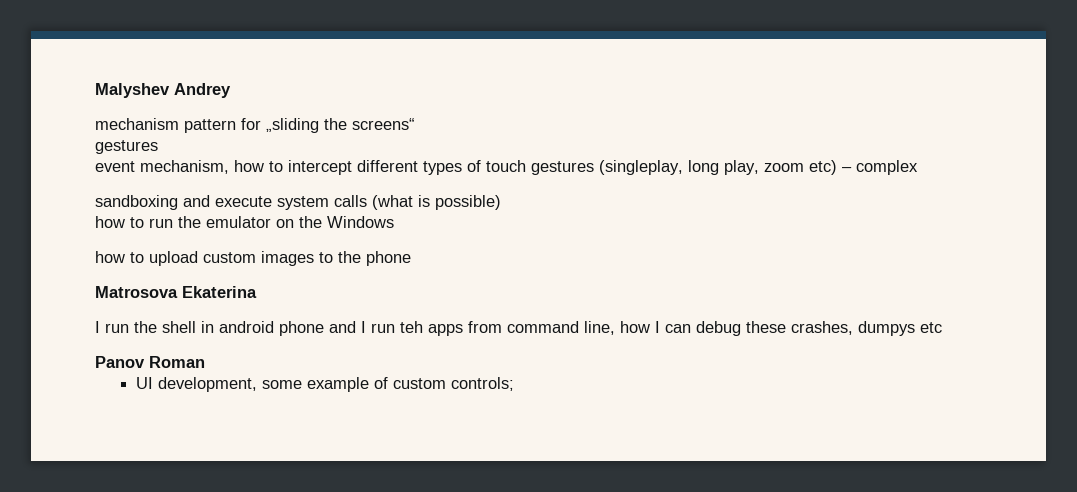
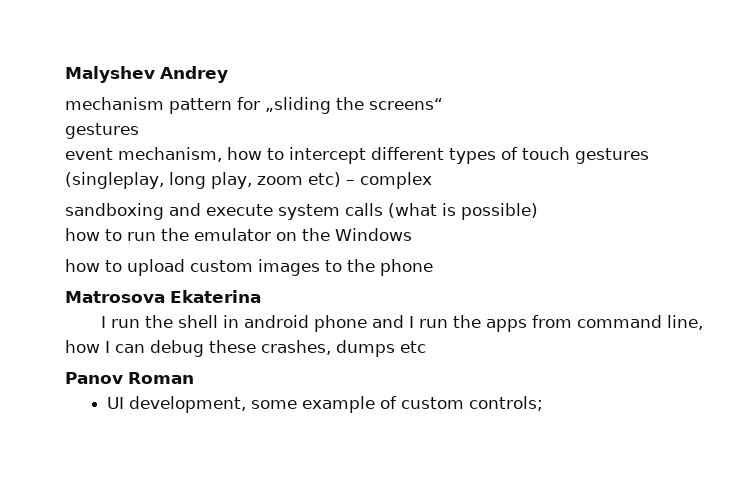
- I run the shell in android phone and I run teh apps from command line, how I can debug these crashes, dumpys etc
+ I run the shell in android phone and I run the apps from command line, how I can debug these crashes, dumps etc

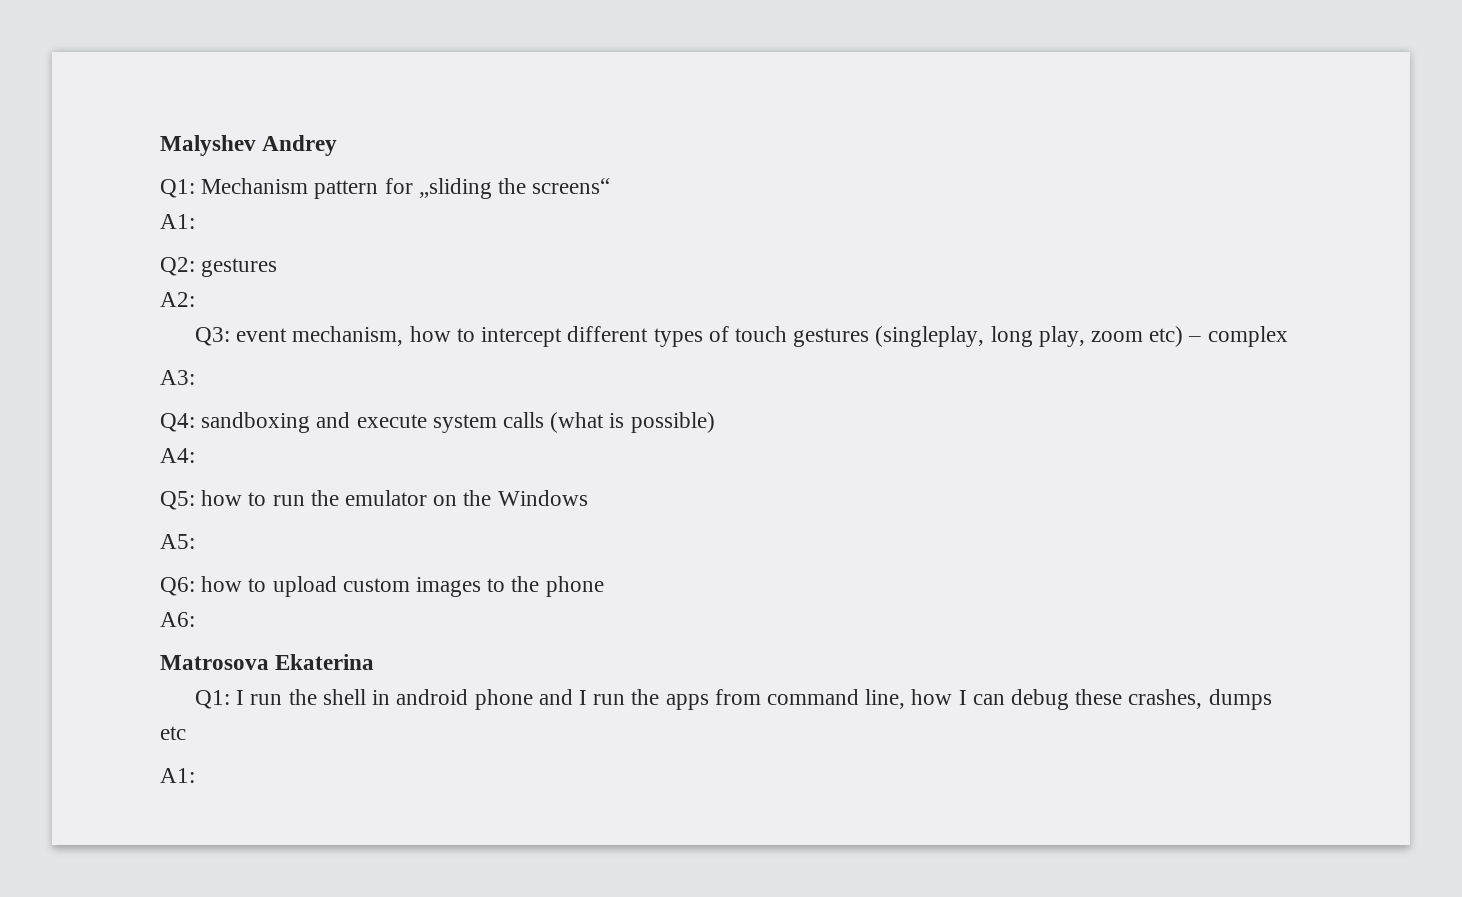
- mechanism pattern for „sliding the screens“
- gestures
+ Q1: Mechanism pattern for „sliding the screens“
+ A1:
+ Q2: gestures
- event mechanism, how to intercept different types of touch gestures (singleplay, long play, zoom etc) – complex
+ A2:
+ Q3: event mechanism, how to intercept different types of touch gestures (singleplay, long play, zoom etc) – complex
- sandboxing and execute system calls (what is possible)
+ A3:
+ Q4: sandboxing and execute system calls (what is possible)
- how to run the emulator on the Windows
+ A4:
+ Q5: how to run the emulator on the Windows
- how to upload custom images to the phone
+ A5:
+ Q6: how to upload custom images to the phone
+ A6:
- I run the shell in android phone and I run the apps from command line, how I can debug these crashes, dumps etc
- Panov Roman
- UI development, some example of custom controls;
+ Q1: I run the shell in android phone and I run the apps from command line, how I can debug these crashes, dumps etc
+ A1:

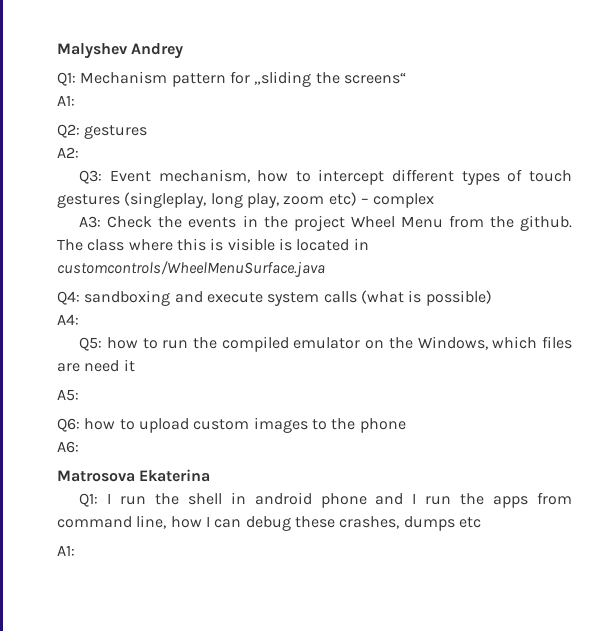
- Q3: event mechanism, how to intercept different types of touch gestures (singleplay, long play, zoom etc) – complex
+ Q3: Event mechanism, how to intercept different types of touch gestures (singleplay, long play, zoom etc) – complex
- A3:
+ A3: Check the events in the project Wheel Menu from the github. The class where this is visible is located in customcontrols/WheelMenuSurface.java
- Q5: how to run the emulator on the Windows
+ Q5: how to run the compiled emulator on the Windows, which files are need it

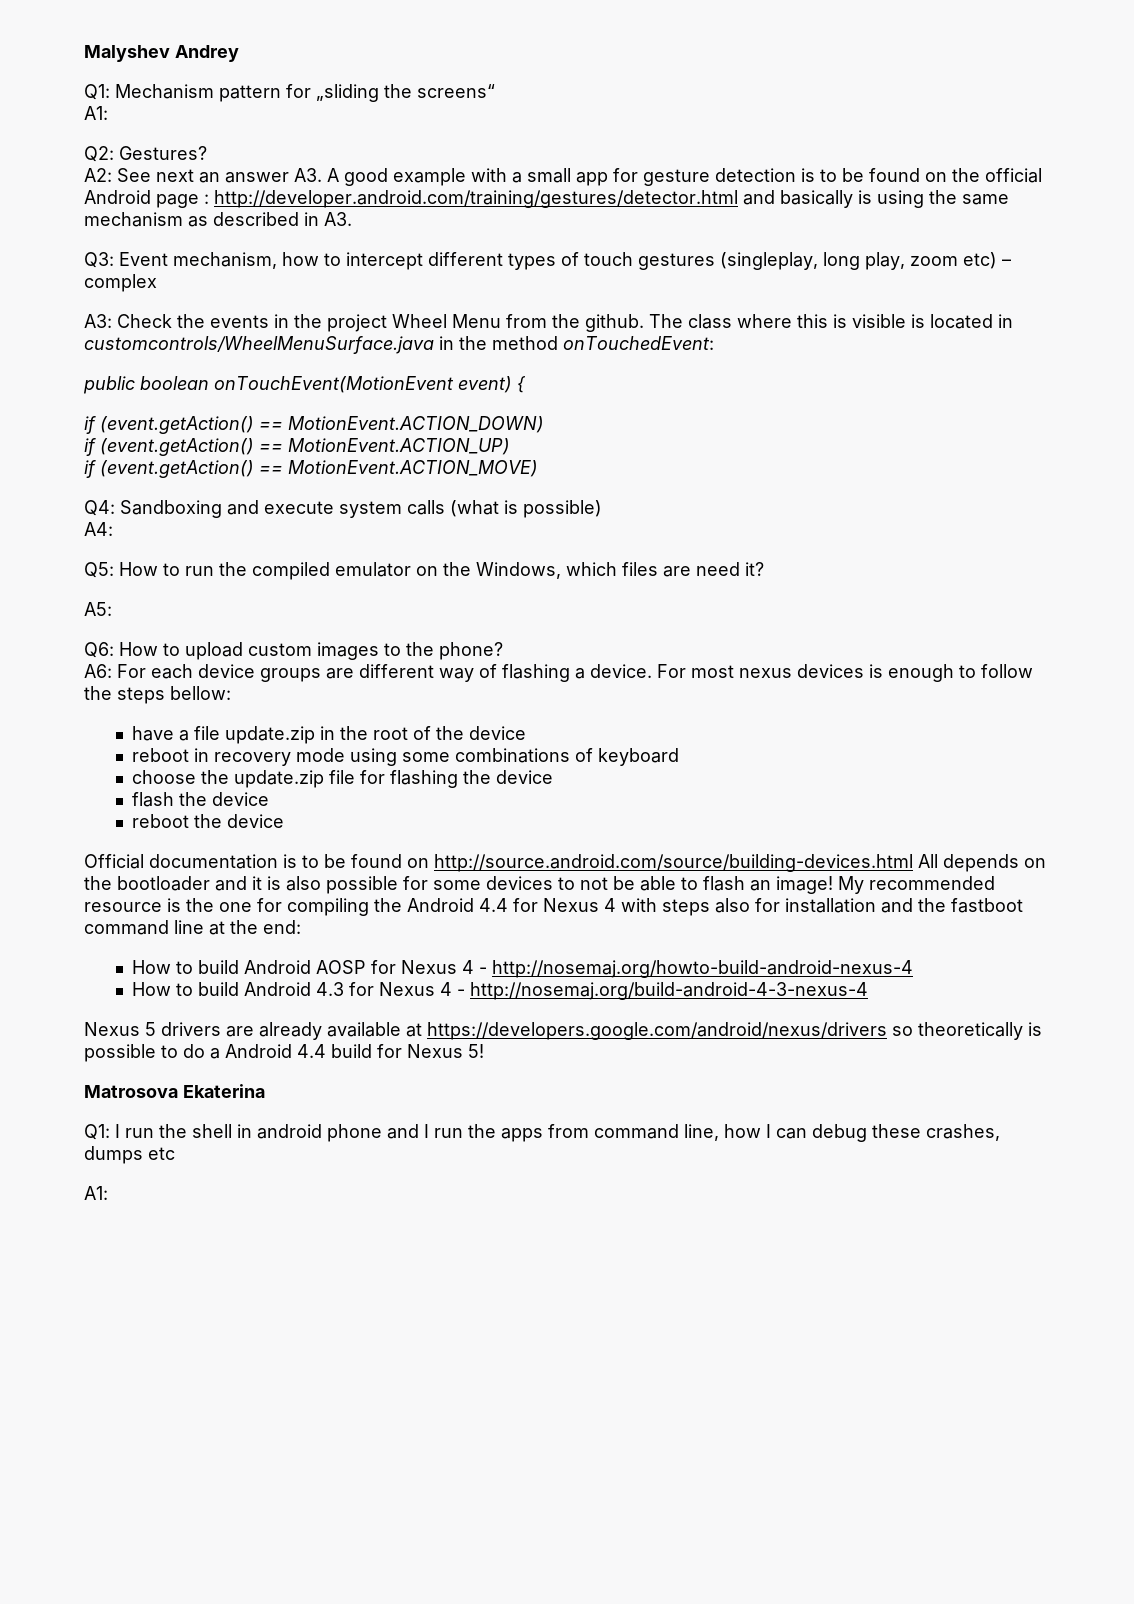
- Q2: gestures
+ Q2: Gestures?
- A2:
+ A2: See next an answer A3. A good example with a small app for gesture detection is to be found on the official Android page : http://developer.android.com/training/gestures/detector.html and basically is using the same mechanism as described in A3.
- The class where this is visible is located in customcontrols/WheelMenuSurface.java
+ The class where this is visible is located in customcontrols/WheelMenuSurface.java in the method onTouchedEvent:
+ public boolean onTouchEvent(MotionEvent event) {
+ if (event.getAction() == MotionEvent.ACTION_DOWN)
+ if (event.getAction() == MotionEvent.ACTION_UP)
+ if (event.getAction() == MotionEvent.ACTION_MOVE)
- Q4: sandboxing and execute system calls (what is possible)
+ Q4: Sandboxing and execute system calls (what is possible)
- Q5: how to run the compiled emulator on the Windows, which files are need it
+ Q5: How to run the compiled emulator on the Windows, which files are need it?
- Q6: how to upload custom images to the phone
+ Q6: How to upload custom images to the phone?
- A6:
+ A6: For each device groups are different way of flashing a device. For most nexus devices is enough to follow the steps bellow:
+ have a file update.zip in the root of the device
+ reboot in recovery mode using some combinations of keyboard
+ choose the update.zip file for flashing the device
+ flash the device
+ reboot the device
+ Official documentation is to be found on http://source.android.com/source/building-devices.html All depends on the bootloader and it is also possible for some devices to not be able to flash an image! My recommended resource is the one for compiling the Android 4.4 for Nexus 4 with steps also for installation and the fastboot command line at the end:
+ How to build Android AOSP for Nexus 4 - http://nosemaj.org/howto-build-android-nexus-4
+ How to build Android 4.3 for Nexus 4 - http://nosemaj.org/build-android-4-3-nexus-4
+ Nexus 5 drivers are already available at https://developers.google.com/android/nexus/drivers so theoretically is possible to do a Android 4.4 build for Nexus 5!

